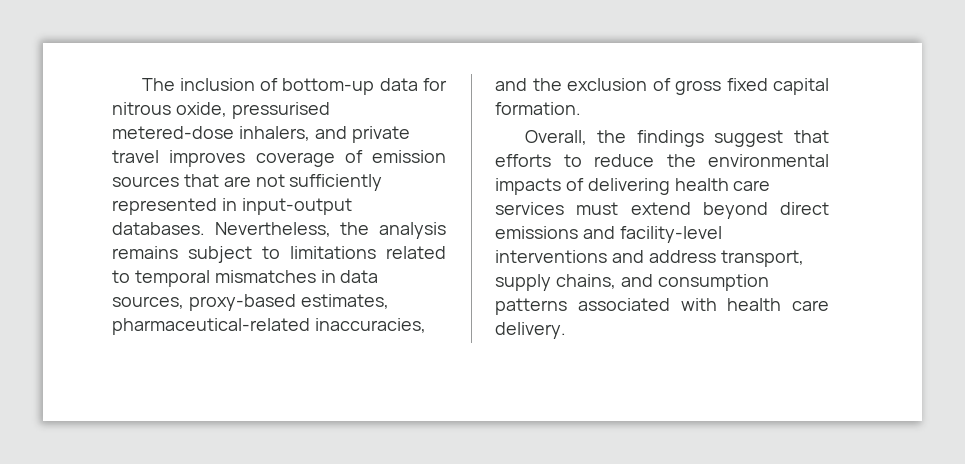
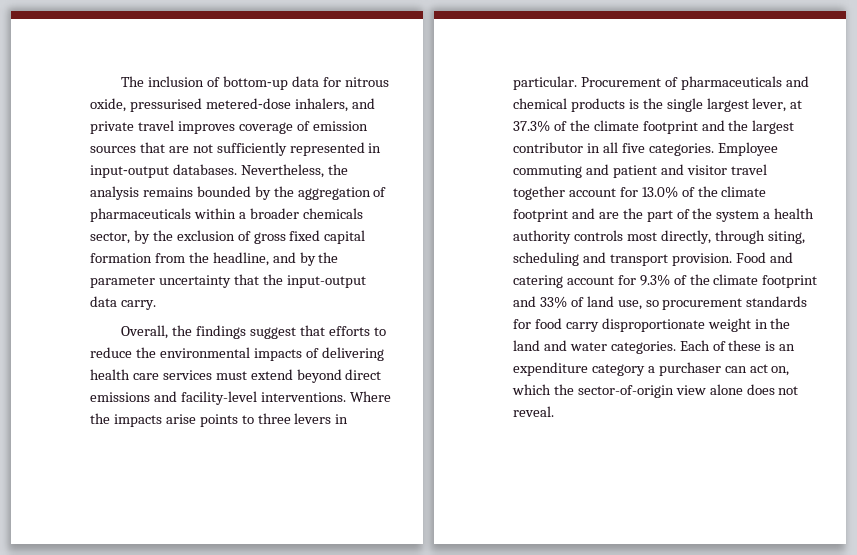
- Nevertheless, the analysis remains subject to limitations related to temporal mismatches in data sources, proxy‑based estimates, pharmaceutical-related inaccuracies, and the exclusion of gross fixed capital formation.
+ Nevertheless, the analysis remains bounded by the aggregation of pharmaceuticals within a broader chemicals sector, by the exclusion of gross fixed capital formation from the headline, and by the parameter uncertainty that the input-output data carry.
- Overall, the findings suggest that efforts to reduce the environmental impacts of delivering health care services must extend beyond direct emissions and facility-level interventions and address transport, supply chains, and consumption patterns associated with health care delivery.
+ Overall, the findings suggest that efforts to reduce the environmental impacts of delivering health care services must extend beyond direct emissions and facility-level interventions. Where the impacts arise points to three levers in particular. Procurement of pharmaceuticals and chemical products is the single largest lever, at 37.3% of the climate footprint and the largest contributor in all five categories. Employee commuting and patient and visitor travel together account for 13.0% of the climate footprint and are the part of the system a health authority controls most directly, through siting, scheduling and transport provision. Food and catering account for 9.3% of the climate footprint and 33% of land use, so procurement standards for food carry disproportionate weight in the land and water categories. Each of these is an expenditure category a purchaser can act on, which the sector-of-origin view alone does not reveal.

